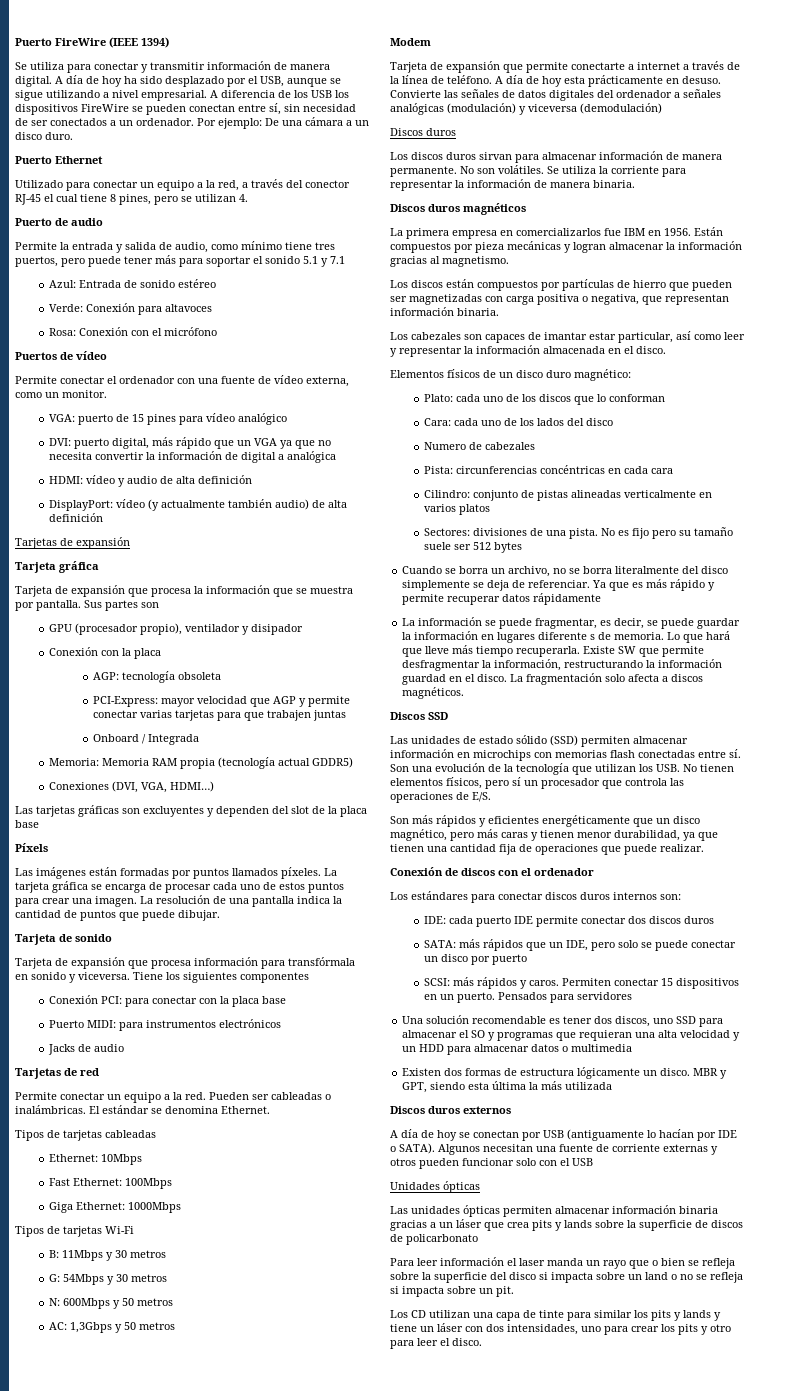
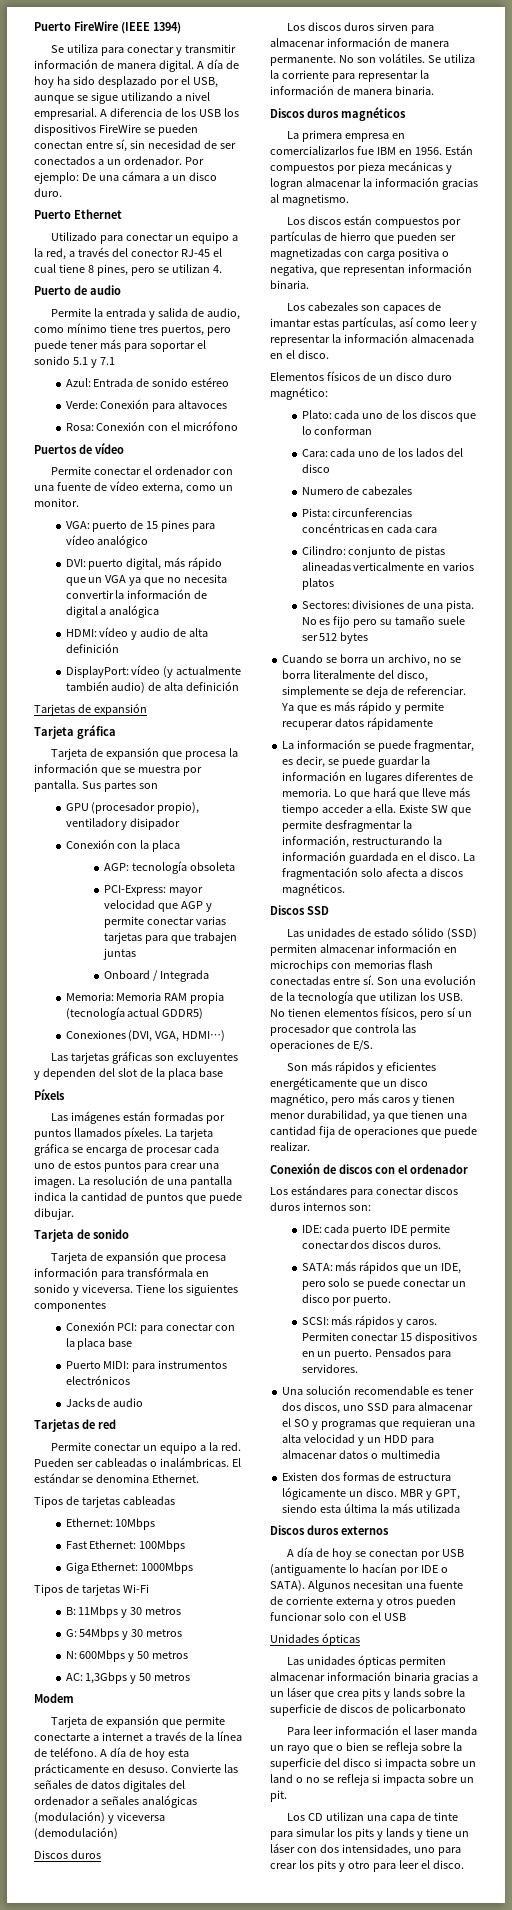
- Los discos duros sirvan para almacenar información de manera permanente.
+ Los discos duros sirven para almacenar información de manera permanente.
- Los cabezales son capaces de imantar estar particular, así como leer y representar la información almacenada en el disco.
+ Los cabezales son capaces de imantar estas partículas, así como leer y representar la información almacenada en el disco.
- Cuando se borra un archivo, no se borra literalmente del disco simplemente se deja de referenciar.
+ Cuando se borra un archivo, no se borra literalmente del disco, simplemente se deja de referenciar.
- La información se puede fragmentar, es decir, se puede guardar la información en lugares diferente s de memoria.
+ La información se puede fragmentar, es decir, se puede guardar la información en lugares diferentes de memoria.
- Lo que hará que lleve más tiempo recuperarla.
+ Lo que hará que lleve más tiempo acceder a ella.
- Existe SW que permite desfragmentar la información, restructurando la información guardad en el disco.
+ Existe SW que permite desfragmentar la información, restructurando la información guardada en el disco.
- Son más rápidos y eficientes energéticamente que un disco magnético, pero más caras y tienen menor durabilidad, ya que tienen una cantidad fija de operaciones que puede realizar.
+ Son más rápidos y eficientes energéticamente que un disco magnético, pero más caros y tienen menor durabilidad, ya que tienen una cantidad fija de operaciones que puede realizar.
- IDE: cada puerto IDE permite conectar dos discos duros
+ IDE: cada puerto IDE permite conectar dos discos duros.
- SATA: más rápidos que un IDE, pero solo se puede conectar un disco por puerto
+ SATA: más rápidos que un IDE, pero solo se puede conectar un disco por puerto.
- Pensados para servidores
+ Pensados para servidores.
- Algunos necesitan una fuente de corriente externas y otros pueden funcionar solo con el USB
+ Algunos necesitan una fuente de corriente externa y otros pueden funcionar solo con el USB
- Los CD utilizan una capa de tinte para similar los pits y lands y tiene un láser con dos intensidades, uno para crear los pits y otro para leer el disco.
+ Los CD utilizan una capa de tinte para simular los pits y lands y tiene un láser con dos intensidades, uno para crear los pits y otro para leer el disco.

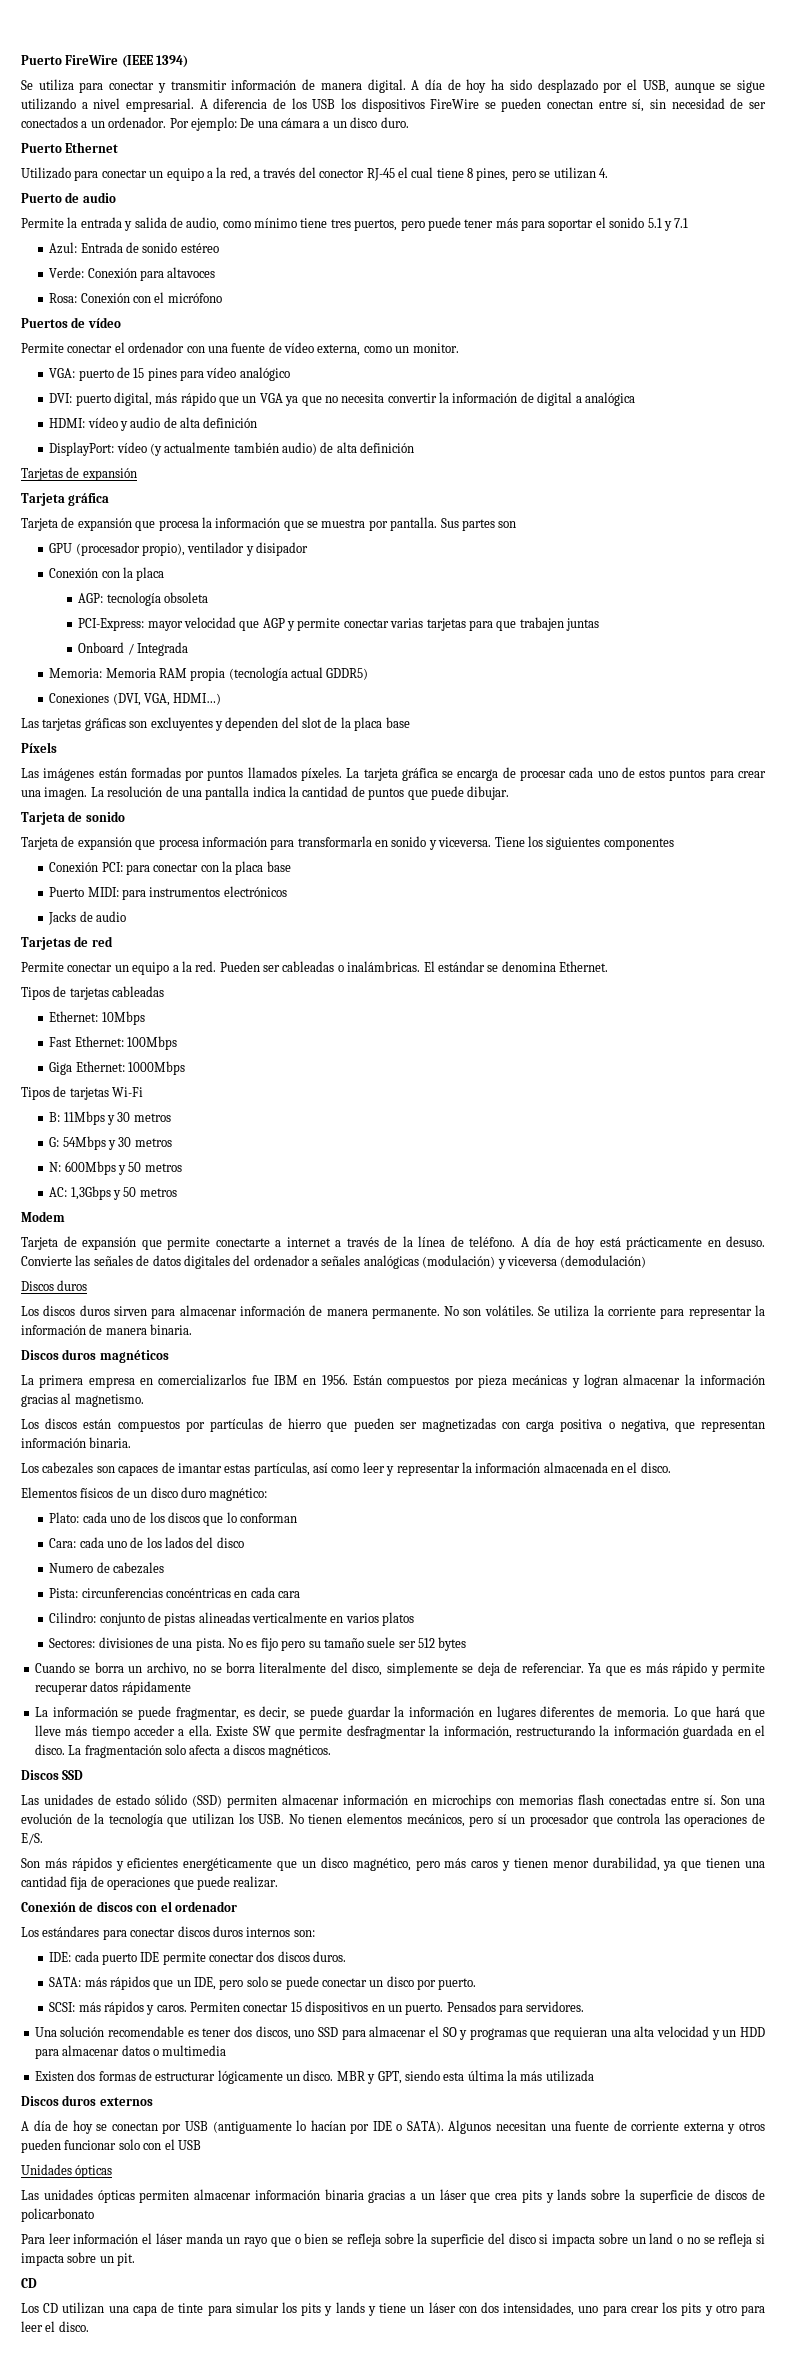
- Tarjeta de expansión que procesa información para transfórmala en sonido y viceversa.
+ Tarjeta de expansión que procesa información para transformarla en sonido y viceversa.
- A día de hoy esta prácticamente en desuso.
+ A día de hoy está prácticamente en desuso.
- Son una evolución de la tecnología que utilizan los USB. No tienen elementos físicos, pero sí un procesador que controla las operaciones de E/S.
+ Son una evolución de la tecnología que utilizan los USB. No tienen elementos mecánicos, pero sí un procesador que controla las operaciones de E/S.
- Existen dos formas de estructura lógicamente un disco.
+ Existen dos formas de estructurar lógicamente un disco.
- Para leer información el laser manda un rayo que o bien se refleja sobre la superficie del disco si impacta sobre un land o no se refleja si impacta sobre un pit.
+ Para leer información el láser manda un rayo que o bien se refleja sobre la superficie del disco si impacta sobre un land o no se refleja si impacta sobre un pit.
+ CD

